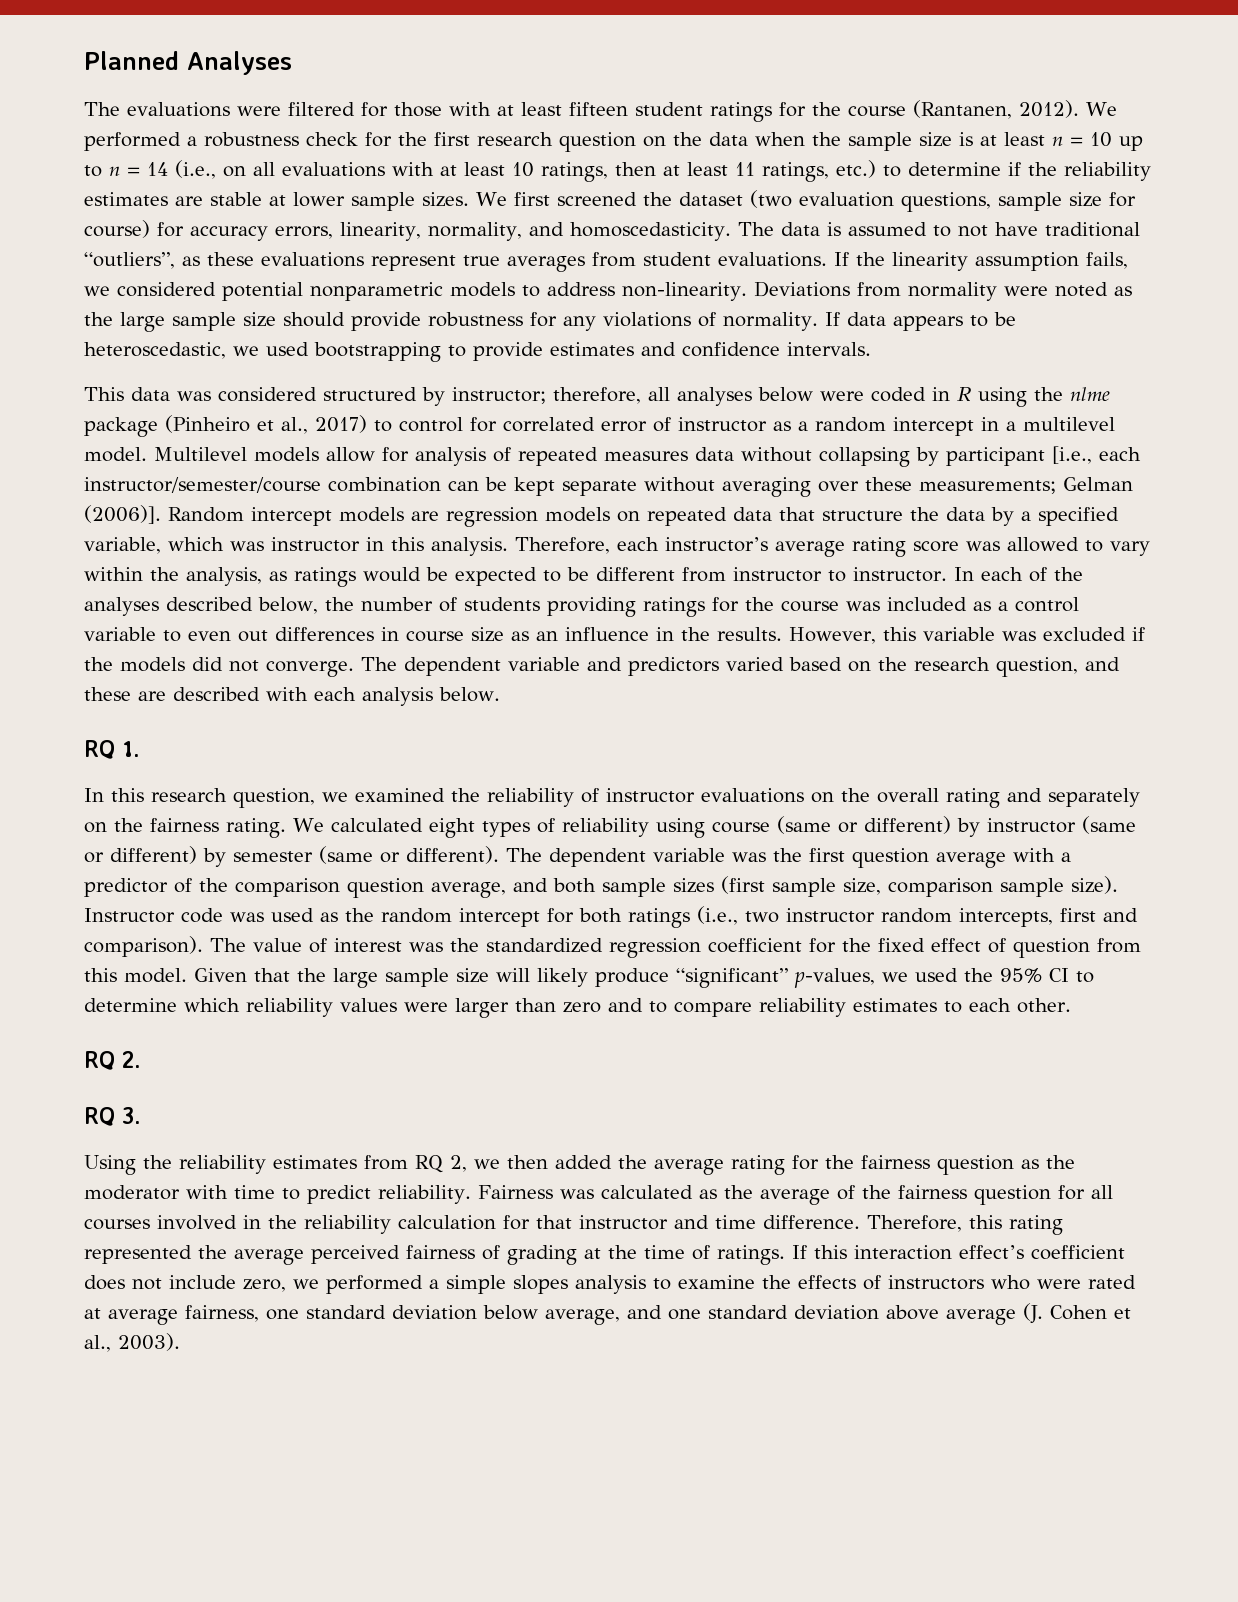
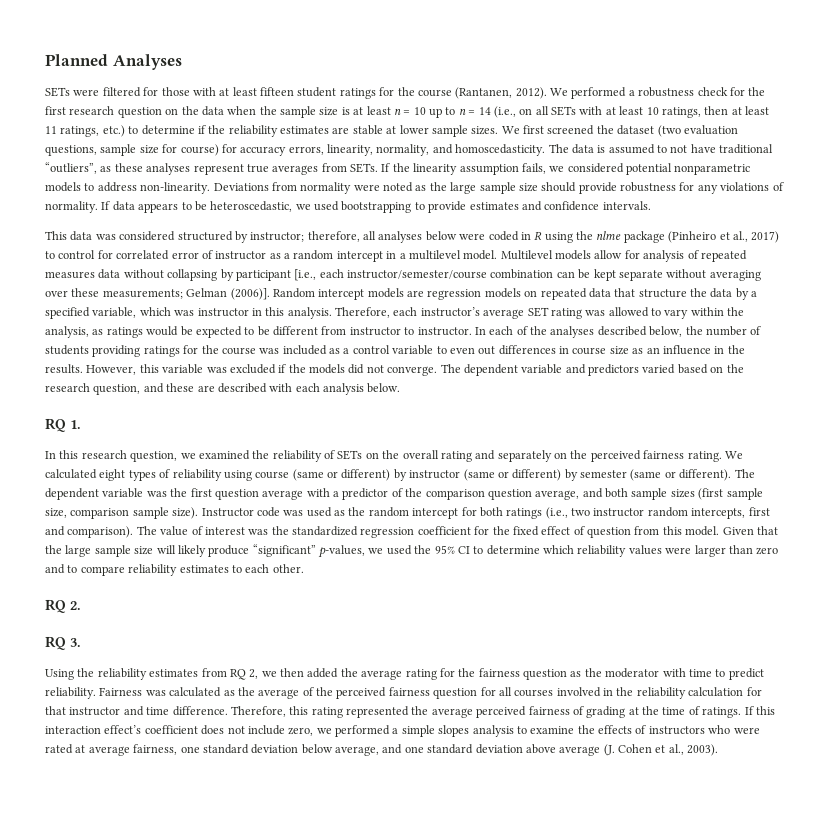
- The evaluations were filtered for those with at least fifteen student ratings for the course (Rantanen, 2012).
+ SETs were filtered for those with at least fifteen student ratings for the course (Rantanen, 2012).
- We performed a robustness check for the first research question on the data when the sample size is at least n = 10 up to n = 14 (i.e., on all evaluations with at least 10 ratings, then at least 11 ratings, etc.) to determine if the reliability estimates are stable at lower sample sizes.
+ We performed a robustness check for the first research question on the data when the sample size is at least n = 10 up to n = 14 (i.e., on all SETs with at least 10 ratings, then at least 11 ratings, etc.) to determine if the reliability estimates are stable at lower sample sizes.
- The data is assumed to not have traditional “outliers”, as these evaluations represent true averages from student evaluations.
+ The data is assumed to not have traditional “outliers”, as these analyses represent true averages from SETs.
- Therefore, each instructor’s average rating score was allowed to vary within the analysis, as ratings would be expected to be different from instructor to instructor.
+ Therefore, each instructor’s average SET rating was allowed to vary within the analysis, as ratings would be expected to be different from instructor to instructor.
- In this research question, we examined the reliability of instructor evaluations on the overall rating and separately on the fairness rating.
+ In this research question, we examined the reliability of SETs on the overall rating and separately on the perceived fairness rating.
- Fairness was calculated as the average of the fairness question for all courses involved in the reliability calculation for that instructor and time difference.
+ Fairness was calculated as the average of the perceived fairness question for all courses involved in the reliability calculation for that instructor and time difference.

